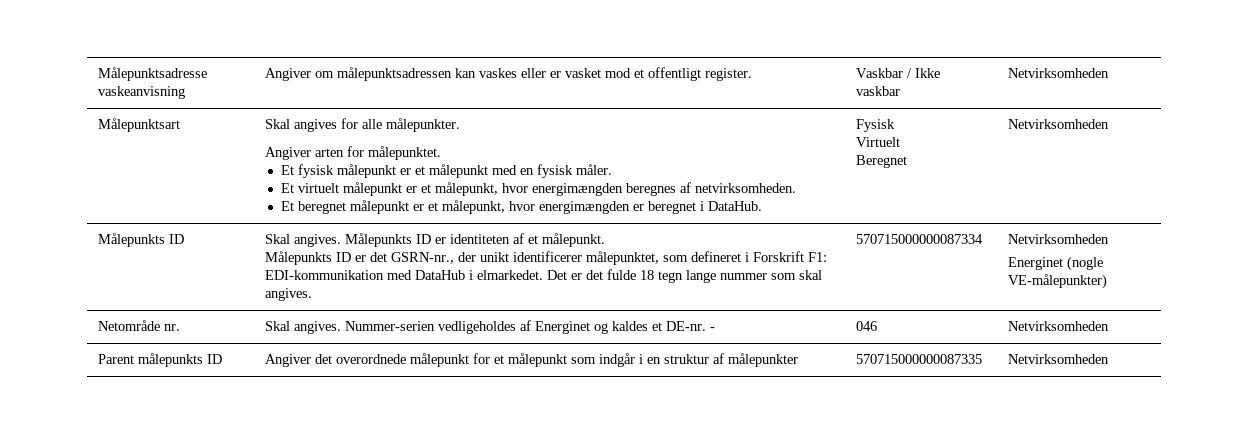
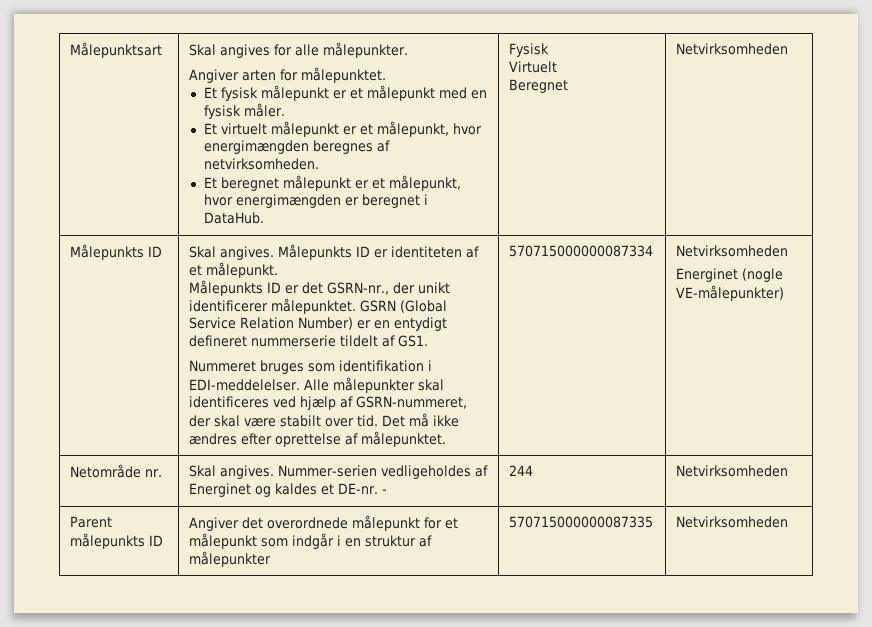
- Målepunktsadresse vaskeanvisning | Angiver om målepunktsadressen kan vaskes eller er vasket mod et offentligt register. | Vaskbar / Ikke vaskbar | Netvirksomheden
- Målepunkts ID er det GSRN-nr., der unikt identificerer målepunktet, som defineret i Forskrift F1: EDI-kommunikation med DataHub i elmarkedet. Det er det fulde 18 tegn lange nummer som skal angives.
+ Målepunkts ID er det GSRN-nr., der unikt identificerer målepunktet. GSRN (Global Service Relation Number) er en entydigt defineret nummerserie tildelt af GS1.
+ Nummeret bruges som identifikation i EDI-meddelelser. Alle målepunkter skal identificeres ved hjælp af GSRN-nummeret, der skal være stabilt over tid. Det må ikke ændres efter oprettelse af målepunktet.
- Netområde nr. | Skal angives. Nummer-serien vedligeholdes af Energinet og kaldes et DE-nr. - | 046 | Netvirksomheden
+ Netområde nr. | Skal angives. Nummer-serien vedligeholdes af Energinet og kaldes et DE-nr. - | 244 | Netvirksomheden

